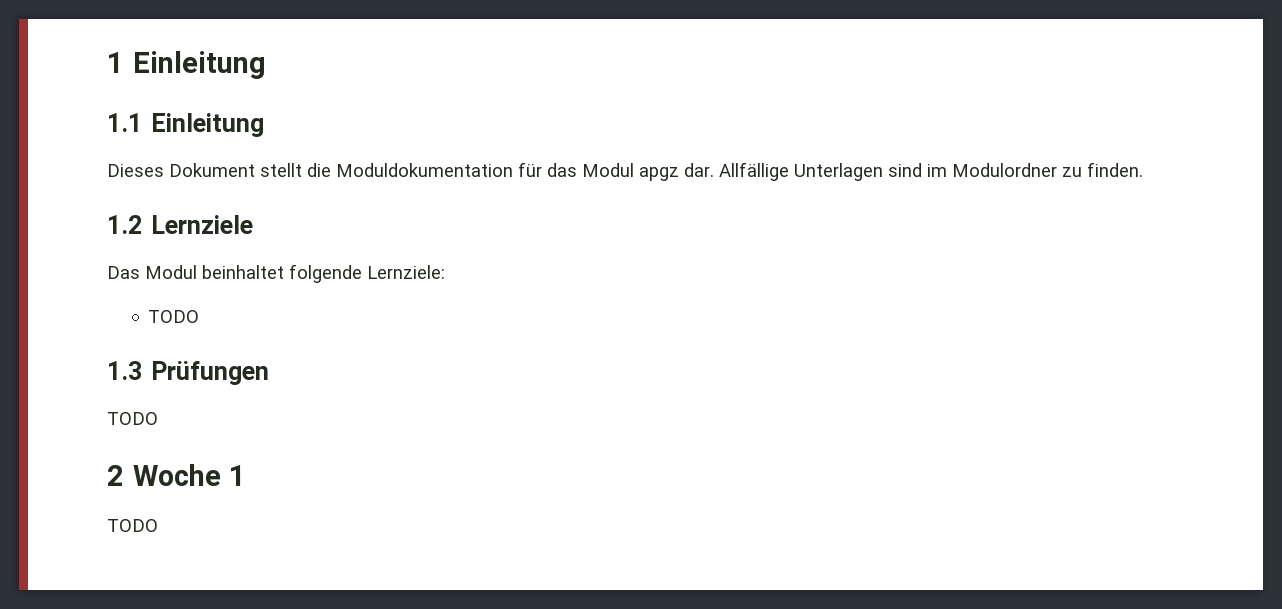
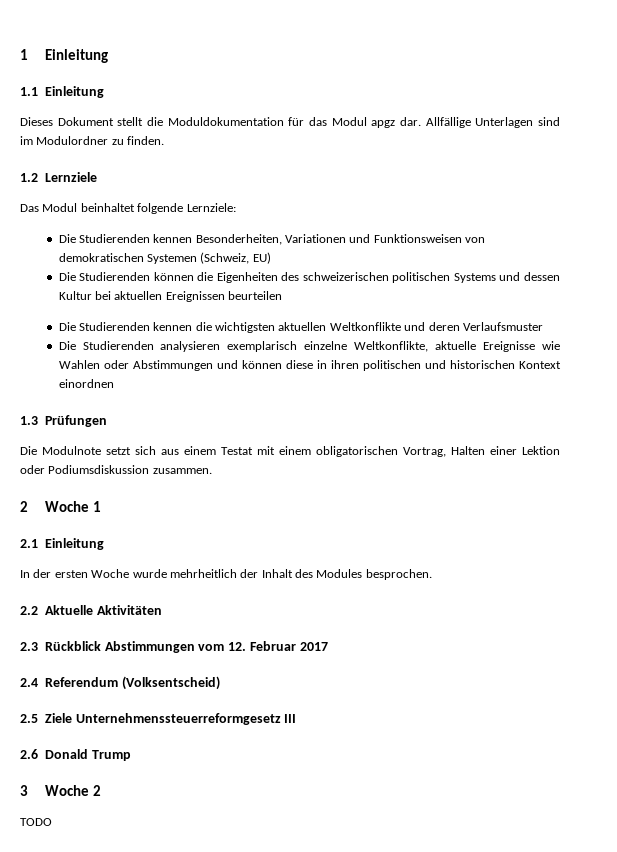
  Das Modul beinhaltet folgende Lernziele:
- TODO
+ Die Studierenden kennen Besonderheiten, Variationen und Funktionsweisen von demokratischen Systemen (Schweiz, EU)
+ Die Studierenden können die Eigenheiten des schweizerischen politischen Systems und dessen Kultur bei aktuellen Ereignissen beurteilen
+ Die Studierenden kennen die wichtigsten aktuellen Weltkonflikte und deren Verlaufsmuster
+ Die Studierenden analysieren exemplarisch einzelne Weltkonflikte, aktuelle Ereignisse wie Wahlen oder Abstimmungen und können diese in ihren politischen und historischen Kontext einordnen
  1.3 Prüfungen
- TODO
+ Die Modulnote setzt sich aus einem Testat mit einem obligatorischen Vortrag, Halten einer Lektion oder Podiumsdiskussion zusammen.
  2 Woche 1
+ 2.1 Einleitung
+ In der ersten Woche wurde mehrheitlich der Inhalt des Modules besprochen.
+ 2.2 Aktuelle Aktivitäten
+ 2.3 Rückblick Abstimmungen vom 12. Februar 2017
+ 2.4 Referendum (Volksentscheid)
+ 2.5 Ziele Unternehmenssteuerreformgesetz III
+ 2.6 Donald Trump
+ 3 Woche 2

